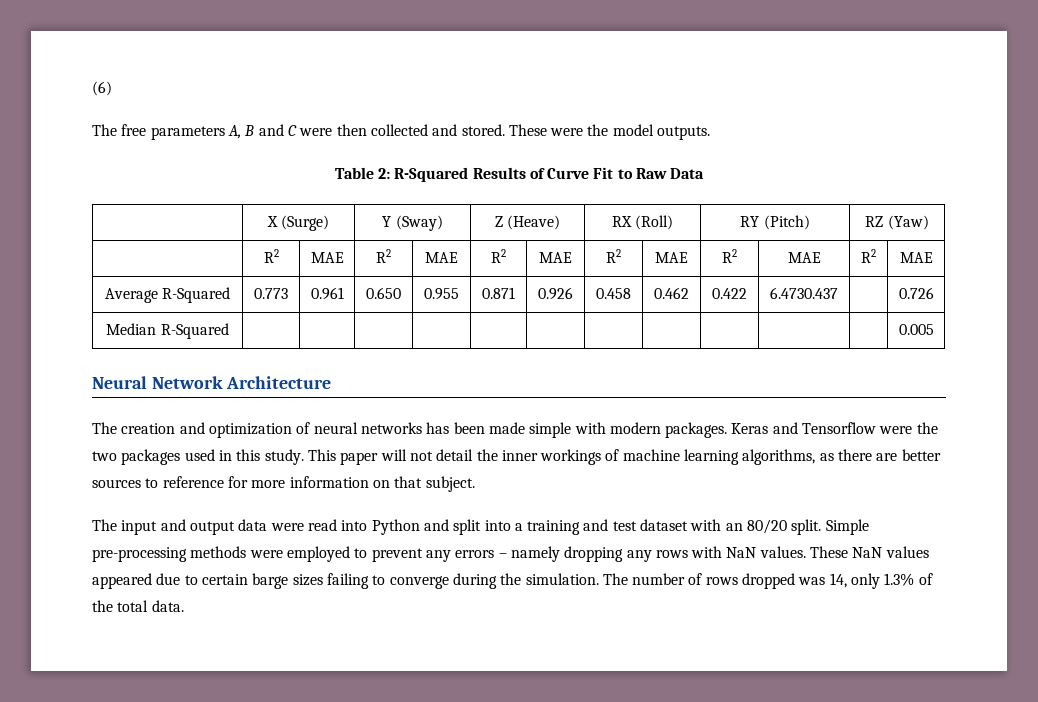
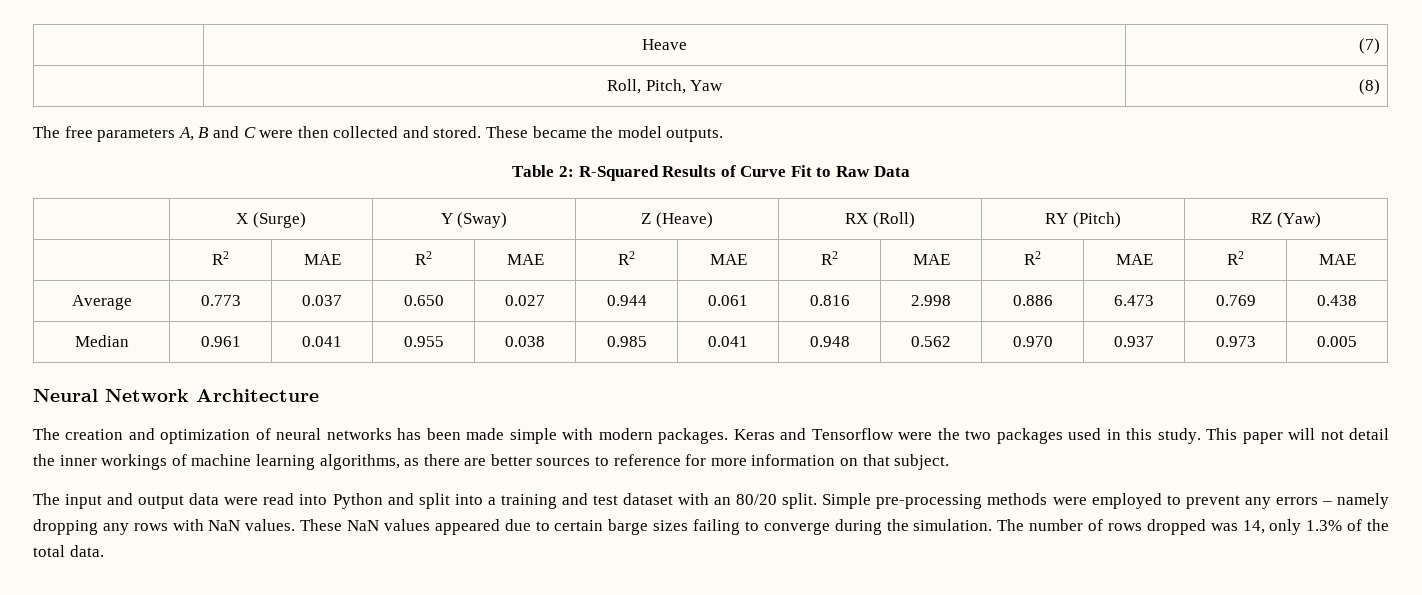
- (6)
+ | Heave | (7)
+ | Roll, Pitch, Yaw | (8)
- These were the model outputs.
+ These became the model outputs.
- Average R-Squared | 0.773 | 0.961 | 0.650 | 0.955 | 0.871 | 0.926 | 0.458 | 0.462 | 0.422 | 6.4730.437 | | 0.726
- Median R-Squared | | | | | | | | | | | | 0.005
+ Average | 0.773 | 0.037 | 0.650 | 0.027 | 0.944 | 0.061 | 0.816 | 2.998 | 0.886 | 6.473 | 0.769 | 0.438
+ Median | 0.961 | 0.041 | 0.955 | 0.038 | 0.985 | 0.041 | 0.948 | 0.562 | 0.970 | 0.937 | 0.973 | 0.005

